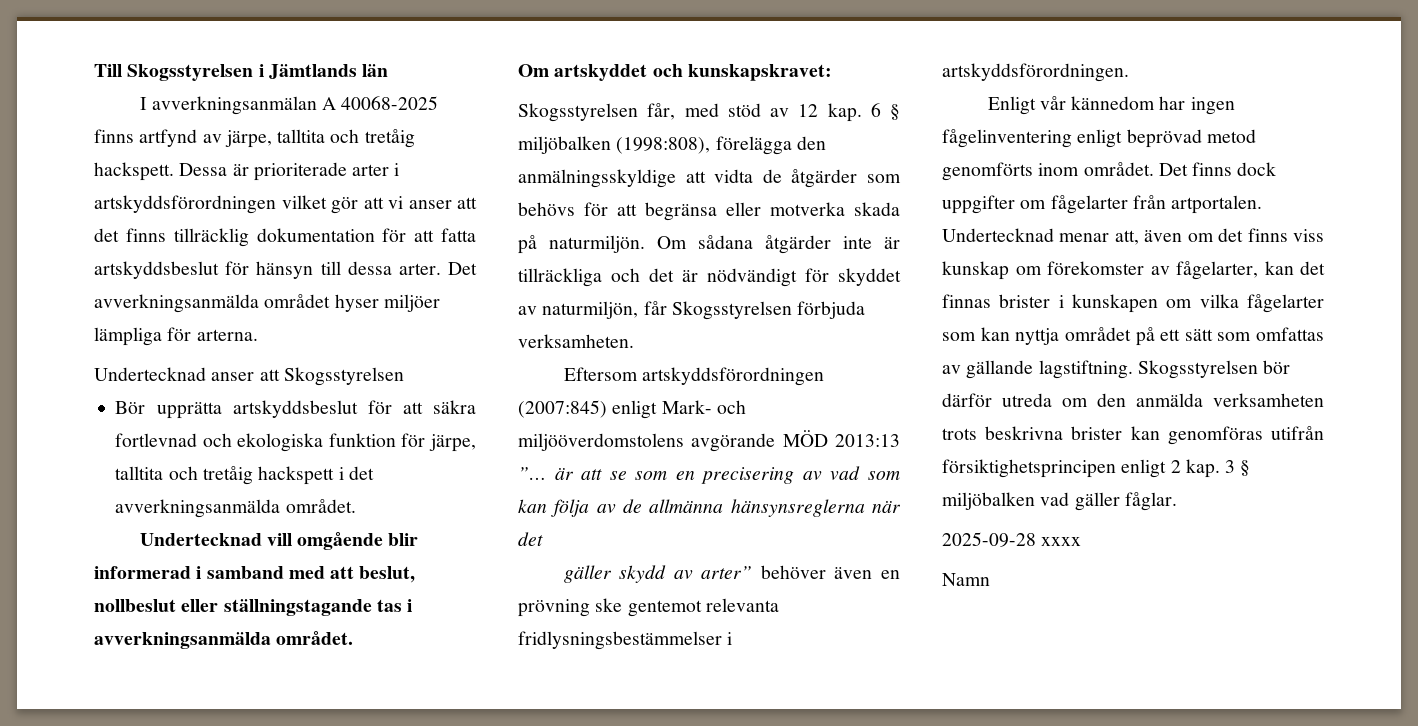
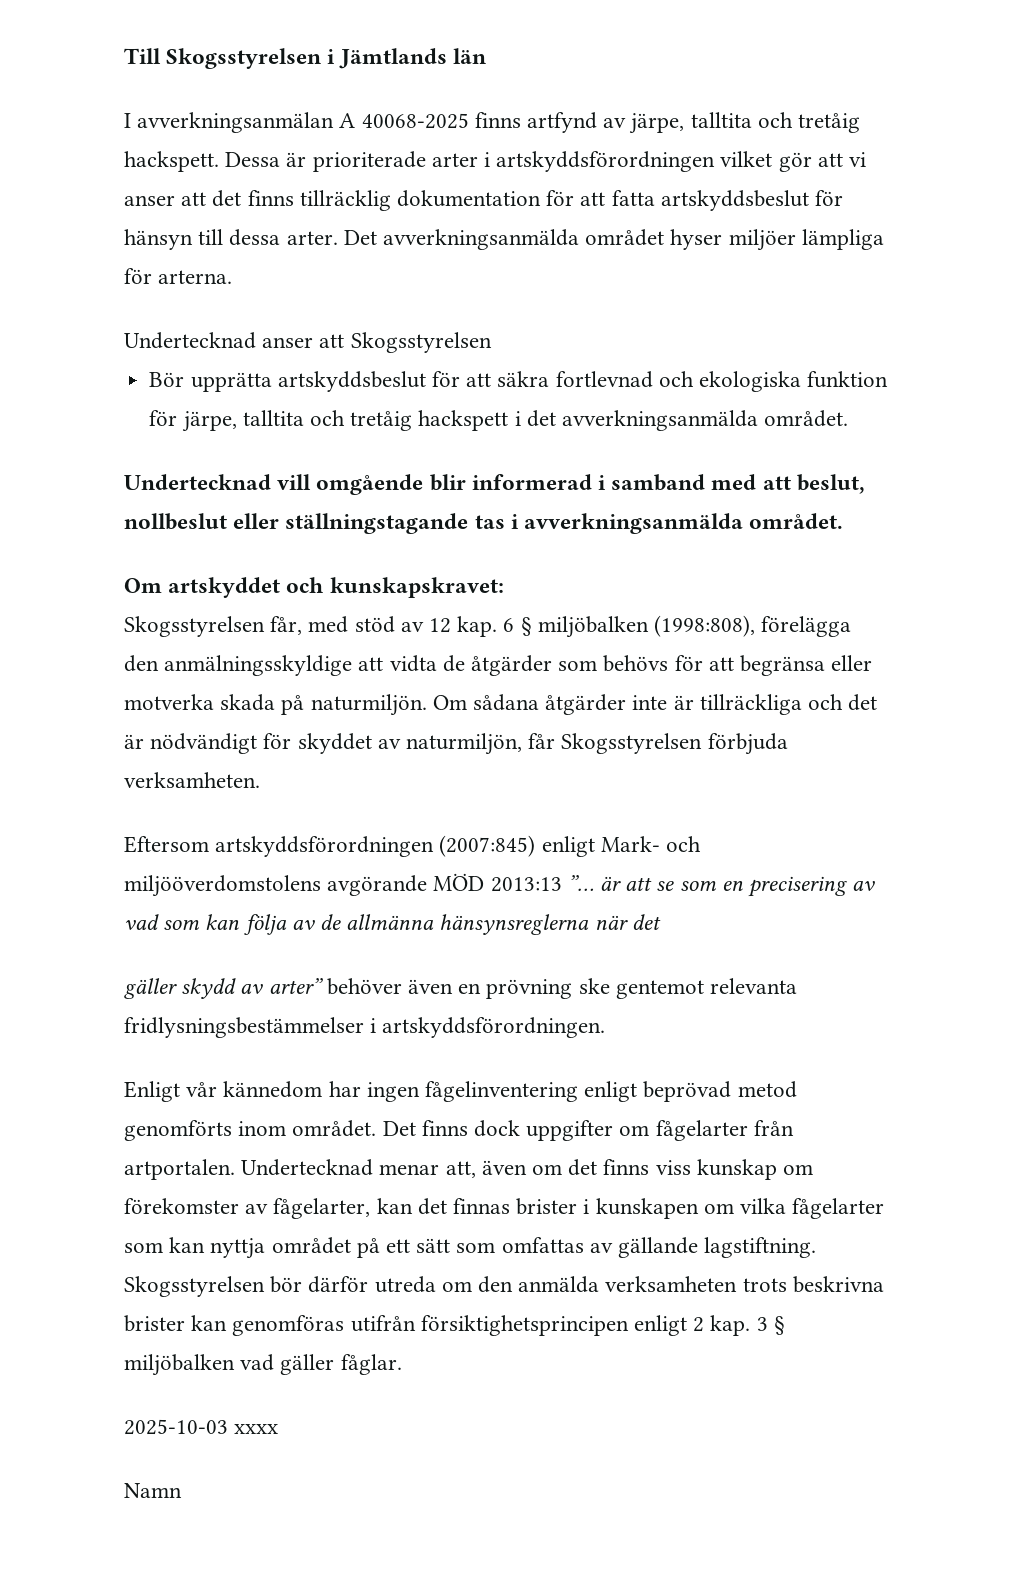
- 2025-09-28 xxxx
+ 2025-10-03 xxxx

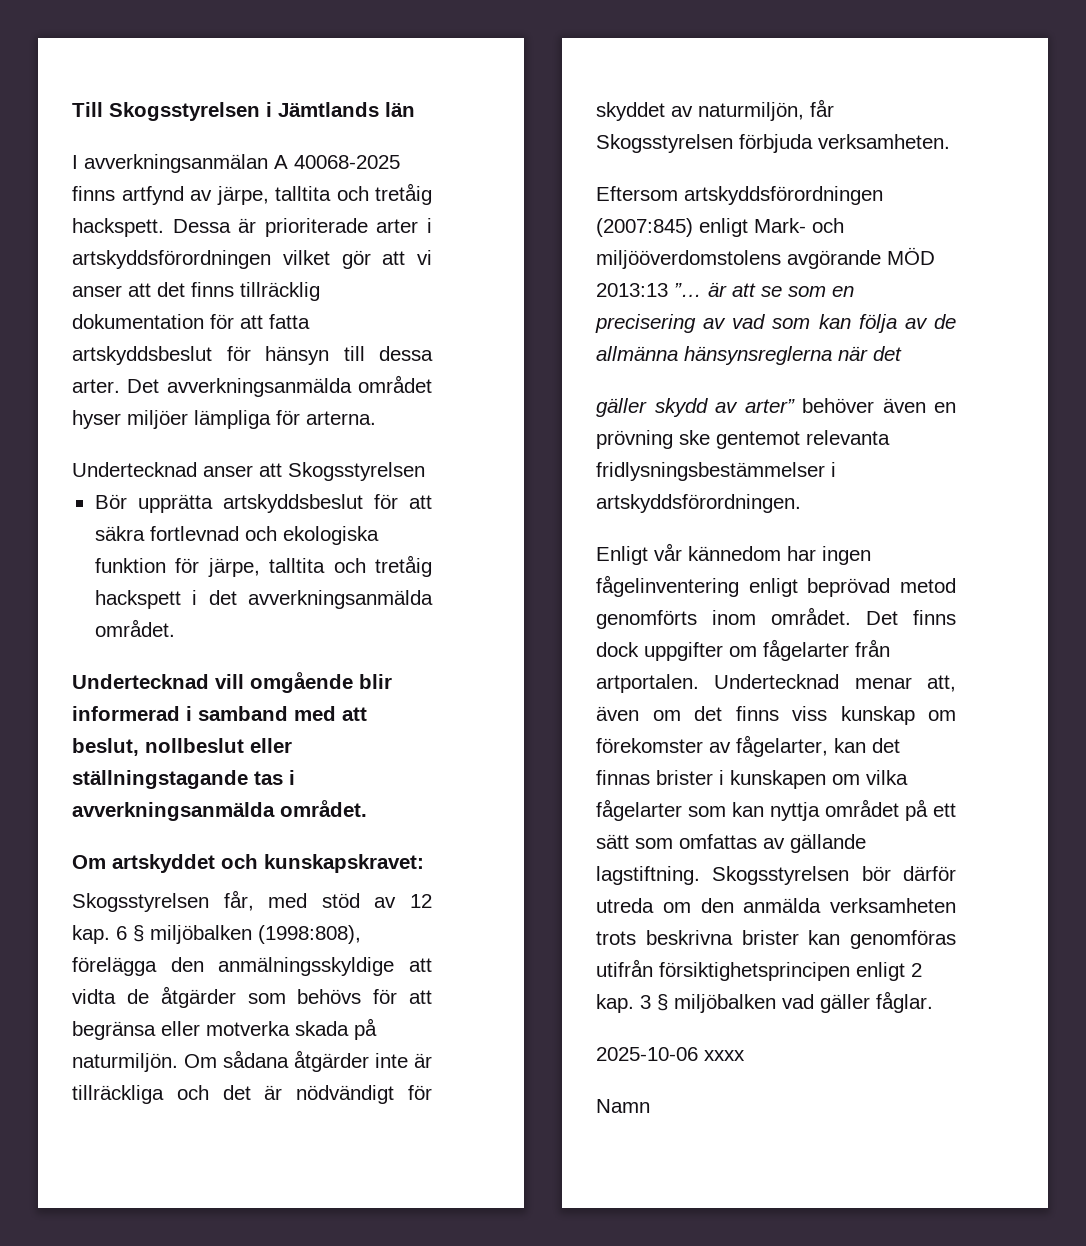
- 2025-10-03 xxxx
+ 2025-10-06 xxxx

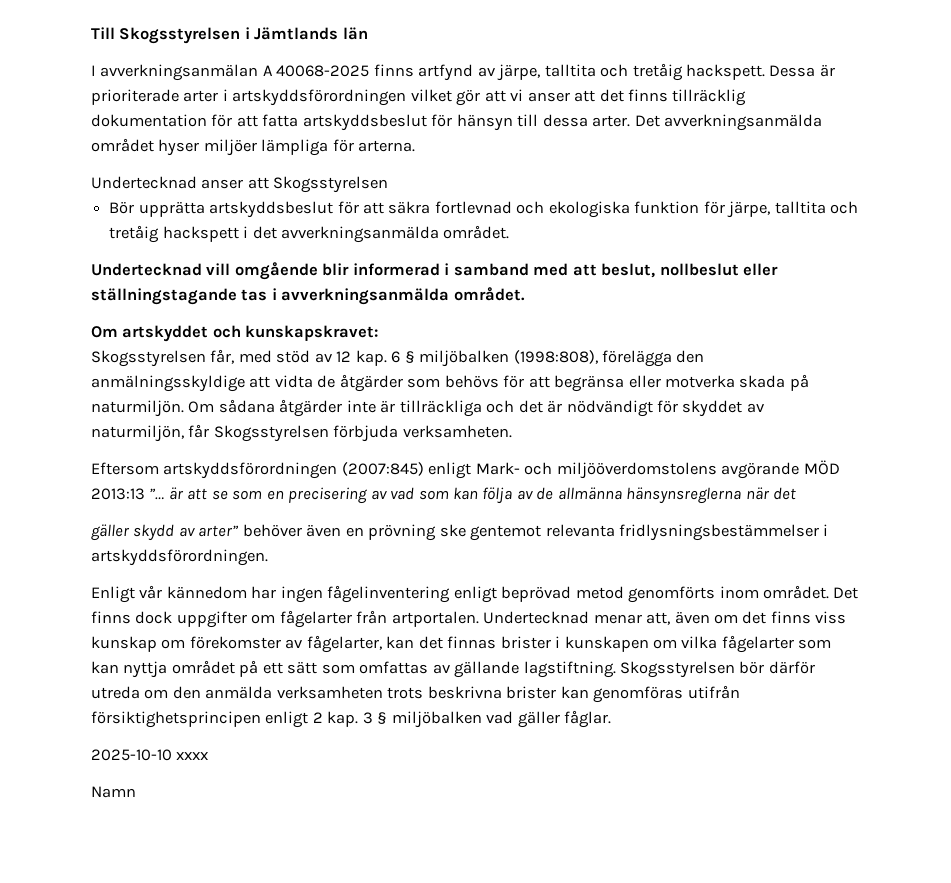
- 2025-10-06 xxxx
+ 2025-10-10 xxxx

